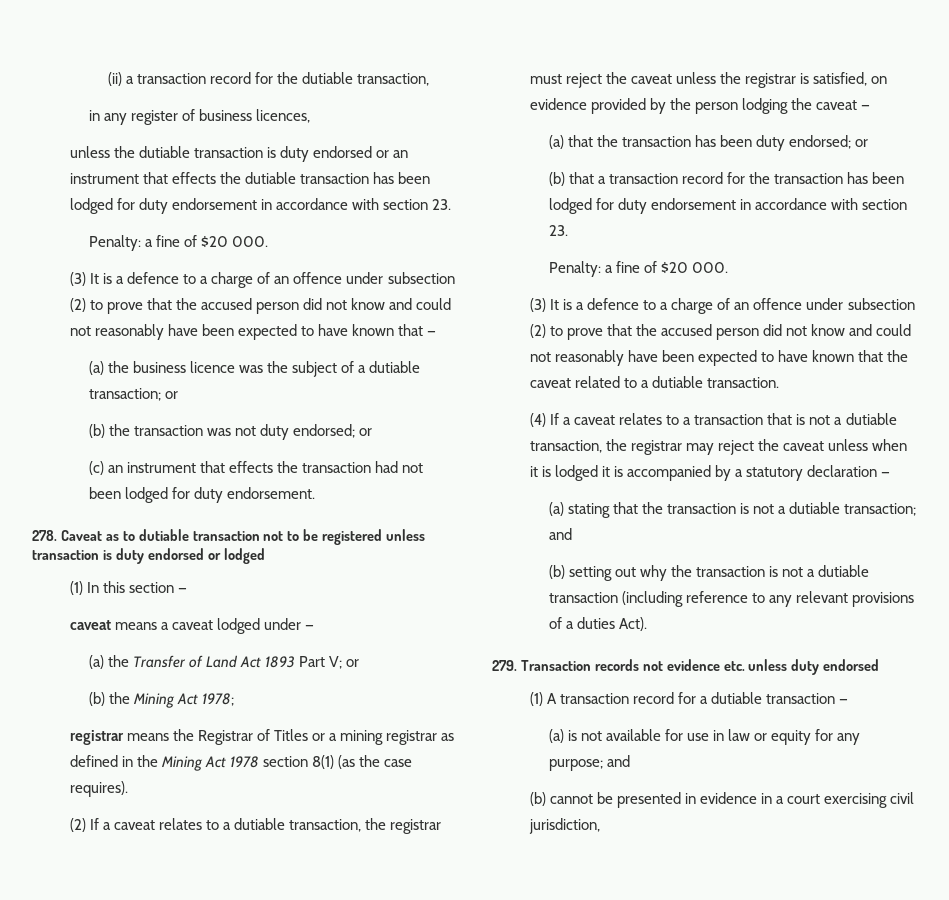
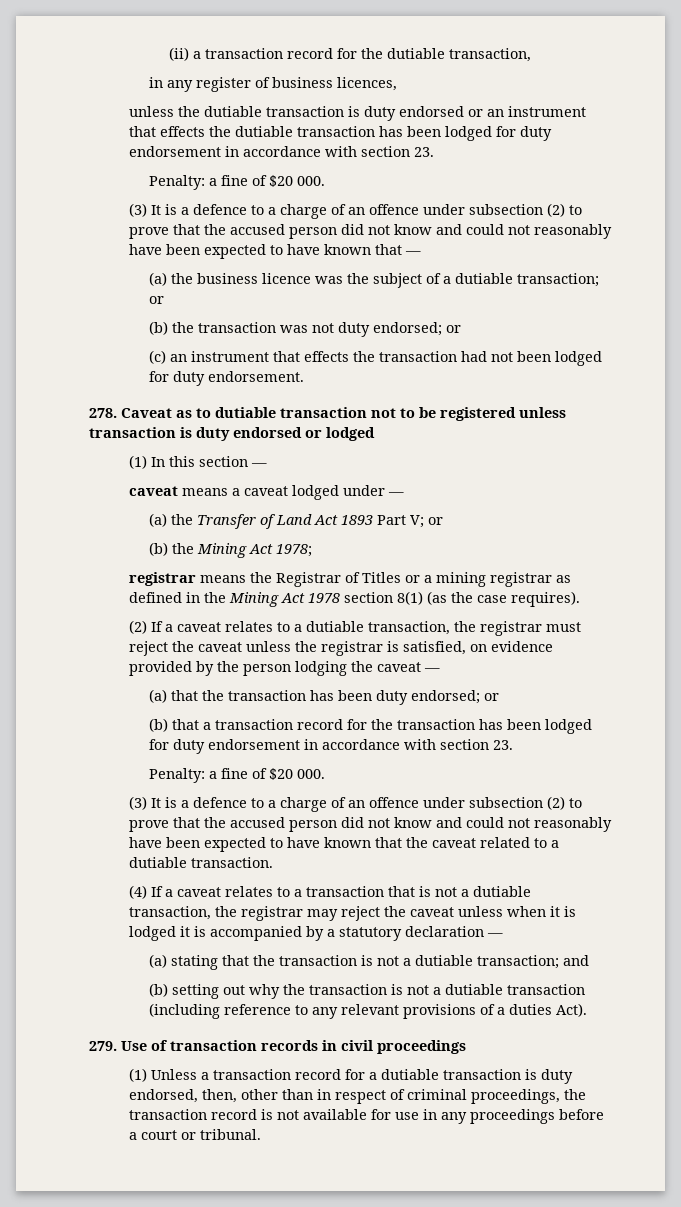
- 279. Transaction records not evidence etc. unless duty endorsed
- (1) A transaction record for a dutiable transaction —
- (a) is not available for use in law or equity for any purpose; and
- (b) cannot be presented in evidence in a court exercising civil jurisdiction,
+ 279. Use of transaction records in civil proceedings
+ (1) Unless a transaction record for a dutiable transaction is duty endorsed, then, other than in respect of criminal proceedings, the transaction record is not available for use in any proceedings before a court or tribunal.

